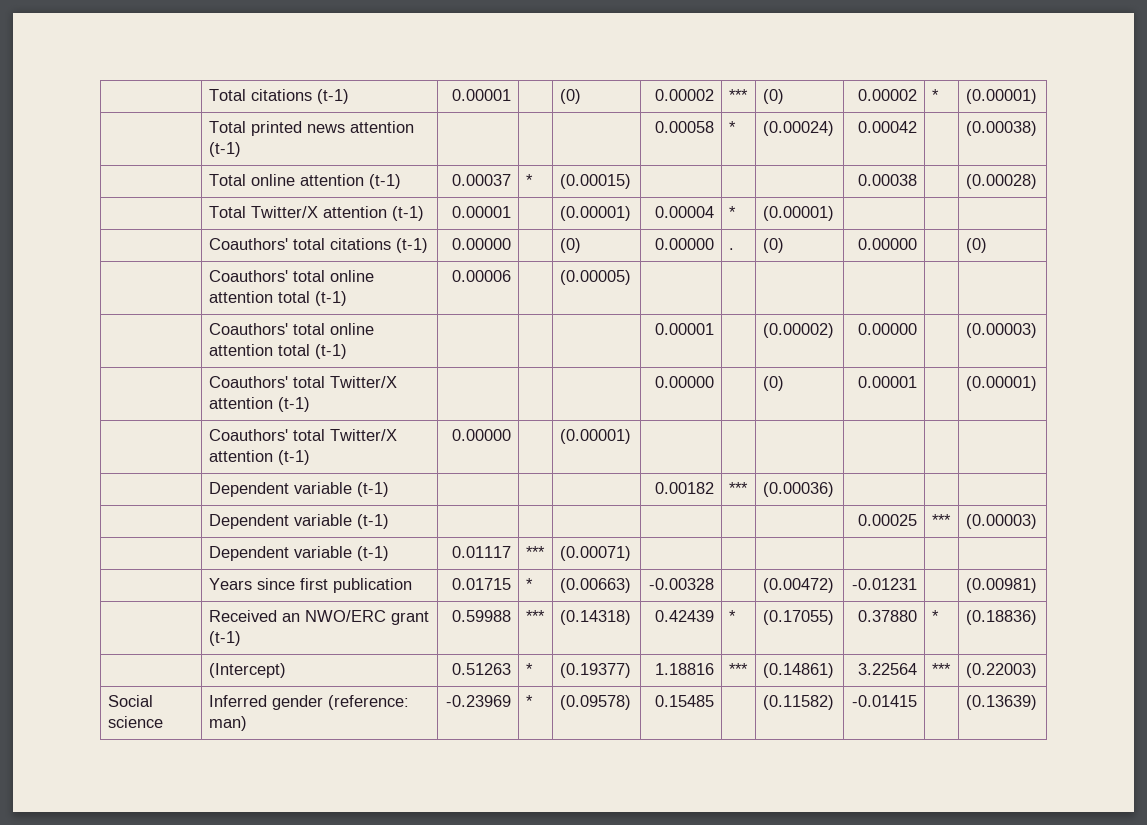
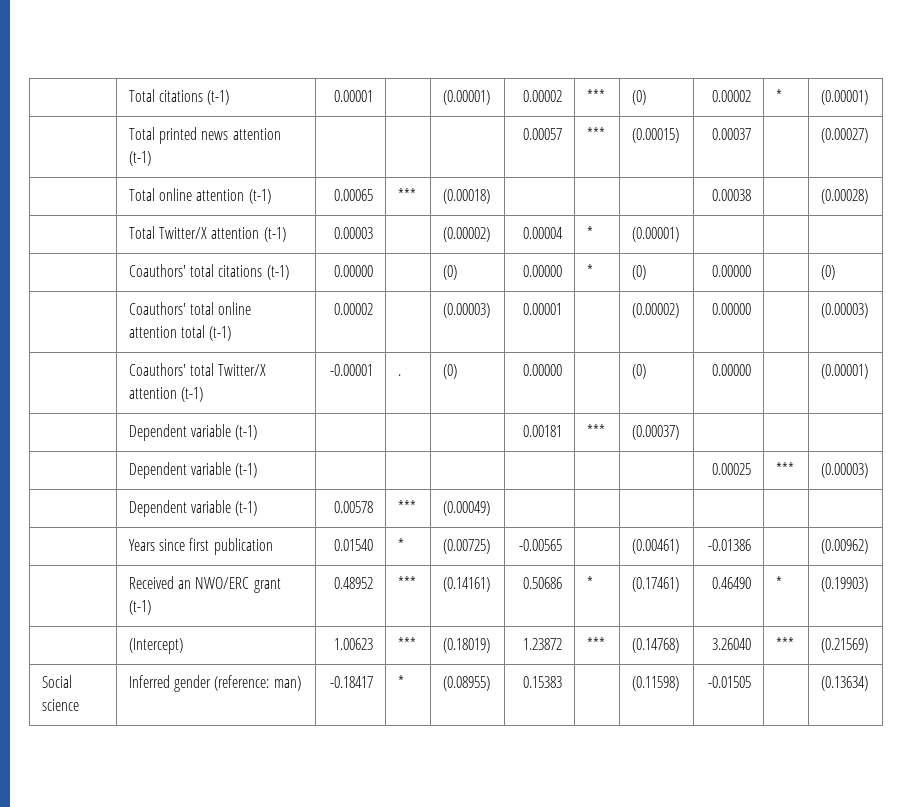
- | Total citations (t-1) | 0.00001 | | (0) | 0.00002 | *** | (0) | 0.00002 | * | (0.00001)
+ | Total citations (t-1) | 0.00001 | | (0.00001) | 0.00002 | *** | (0) | 0.00002 | * | (0.00001)
- | Total printed news attention (t-1) | | | | 0.00058 | * | (0.00024) | 0.00042 | | (0.00038)
+ | Total printed news attention (t-1) | | | | 0.00057 | *** | (0.00015) | 0.00037 | | (0.00027)
- | Total online attention (t-1) | 0.00037 | * | (0.00015) | | | | 0.00038 | | (0.00028)
+ | Total online attention (t-1) | 0.00065 | *** | (0.00018) | | | | 0.00038 | | (0.00028)
- | Total Twitter/X attention (t-1) | 0.00001 | | (0.00001) | 0.00004 | * | (0.00001) | | |
+ | Total Twitter/X attention (t-1) | 0.00003 | | (0.00002) | 0.00004 | * | (0.00001) | | |
- | Coauthors' total citations (t-1) | 0.00000 | | (0) | 0.00000 | . | (0) | 0.00000 | | (0)
+ | Coauthors' total citations (t-1) | 0.00000 | | (0) | 0.00000 | * | (0) | 0.00000 | | (0)
- | Coauthors' total online attention total (t-1) | 0.00006 | | (0.00005) | | | | | |
- | Coauthors' total online attention total (t-1) | | | | 0.00001 | | (0.00002) | 0.00000 | | (0.00003)
+ | Coauthors' total online attention total (t-1) | 0.00002 | | (0.00003) | 0.00001 | | (0.00002) | 0.00000 | | (0.00003)
- | Coauthors' total Twitter/X attention (t-1) | | | | 0.00000 | | (0) | 0.00001 | | (0.00001)
- | Coauthors' total Twitter/X attention (t-1) | 0.00000 | | (0.00001) | | | | | |
- | Dependent variable (t-1) | | | | 0.00182 | *** | (0.00036) | | |
+ | Coauthors' total Twitter/X attention (t-1) | -0.00001 | . | (0) | 0.00000 | | (0) | 0.00000 | | (0.00001)
+ | Dependent variable (t-1) | | | | 0.00181 | *** | (0.00037) | | |
- | Dependent variable (t-1) | 0.01117 | *** | (0.00071) | | | | | |
+ | Dependent variable (t-1) | 0.00578 | *** | (0.00049) | | | | | |
- | Years since first publication | 0.01715 | * | (0.00663) | -0.00328 | | (0.00472) | -0.01231 | | (0.00981)
+ | Years since first publication | 0.01540 | * | (0.00725) | -0.00565 | | (0.00461) | -0.01386 | | (0.00962)
- | Received an NWO/ERC grant (t-1) | 0.59988 | *** | (0.14318) | 0.42439 | * | (0.17055) | 0.37880 | * | (0.18836)
+ | Received an NWO/ERC grant (t-1) | 0.48952 | *** | (0.14161) | 0.50686 | * | (0.17461) | 0.46490 | * | (0.19903)
- | (Intercept) | 0.51263 | * | (0.19377) | 1.18816 | *** | (0.14861) | 3.22564 | *** | (0.22003)
+ | (Intercept) | 1.00623 | *** | (0.18019) | 1.23872 | *** | (0.14768) | 3.26040 | *** | (0.21569)
- Social science | Inferred gender (reference: man) | -0.23969 | * | (0.09578) | 0.15485 | | (0.11582) | -0.01415 | | (0.13639)
+ Social science | Inferred gender (reference: man) | -0.18417 | * | (0.08955) | 0.15383 | | (0.11598) | -0.01505 | | (0.13634)

